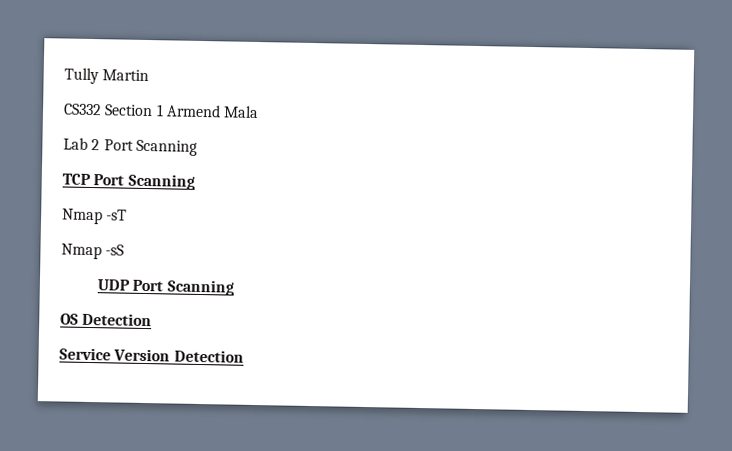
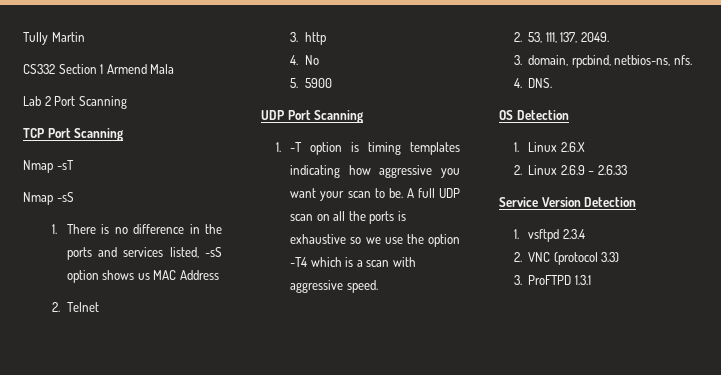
+ 1. There is no difference in the ports and services listed, -sS option shows us MAC Address
+ 2. Telnet
+ 3. http
+ 4. No
+ 5. 5900
  UDP Port Scanning
+ 1. -T option is timing templates indicating how aggressive you want your scan to be. A full UDP scan on all the ports is exhaustive so we use the option -T4 which is a scan with aggressive speed.
+ 2. 53, 111, 137, 2049.
+ 3. domain, rpcbind, netbios-ns, nfs.
+ 4. DNS.
  OS Detection
+ 1. Linux 2.6.X
+ 2. Linux 2.6.9 – 2.6.33
  Service Version Detection
+ 1. vsftpd 2.3.4
+ 2. VNC (protocol 3.3)
+ 3. ProFTPD 1.3.1

